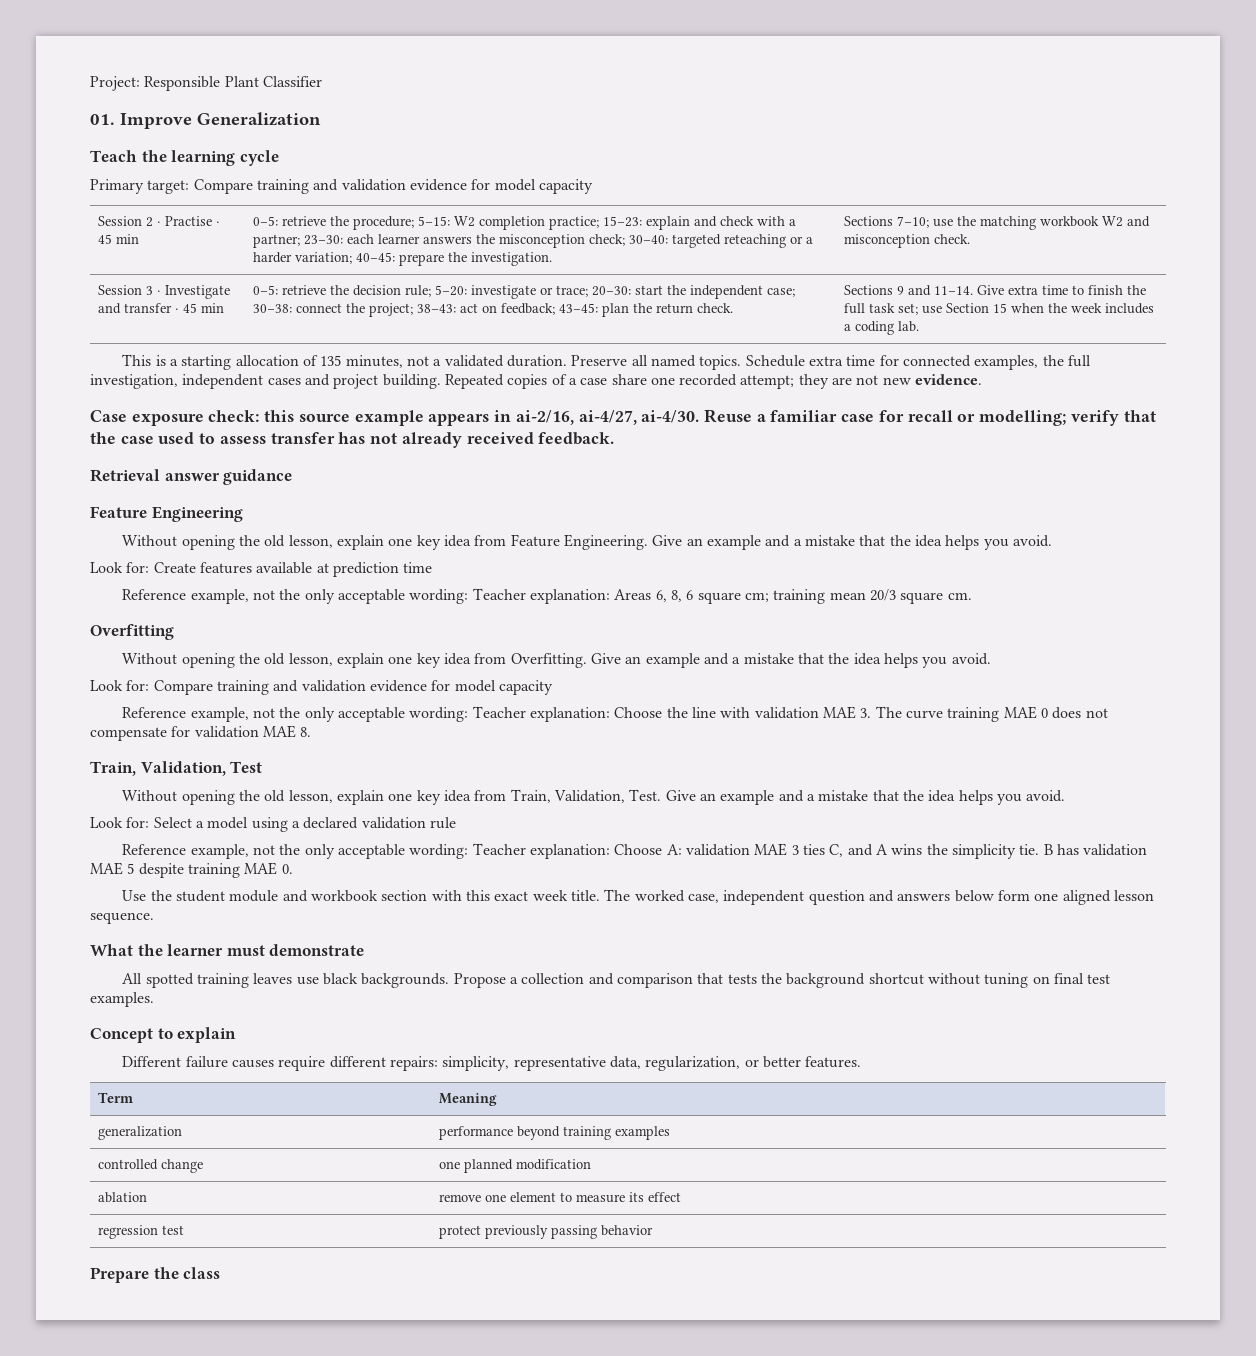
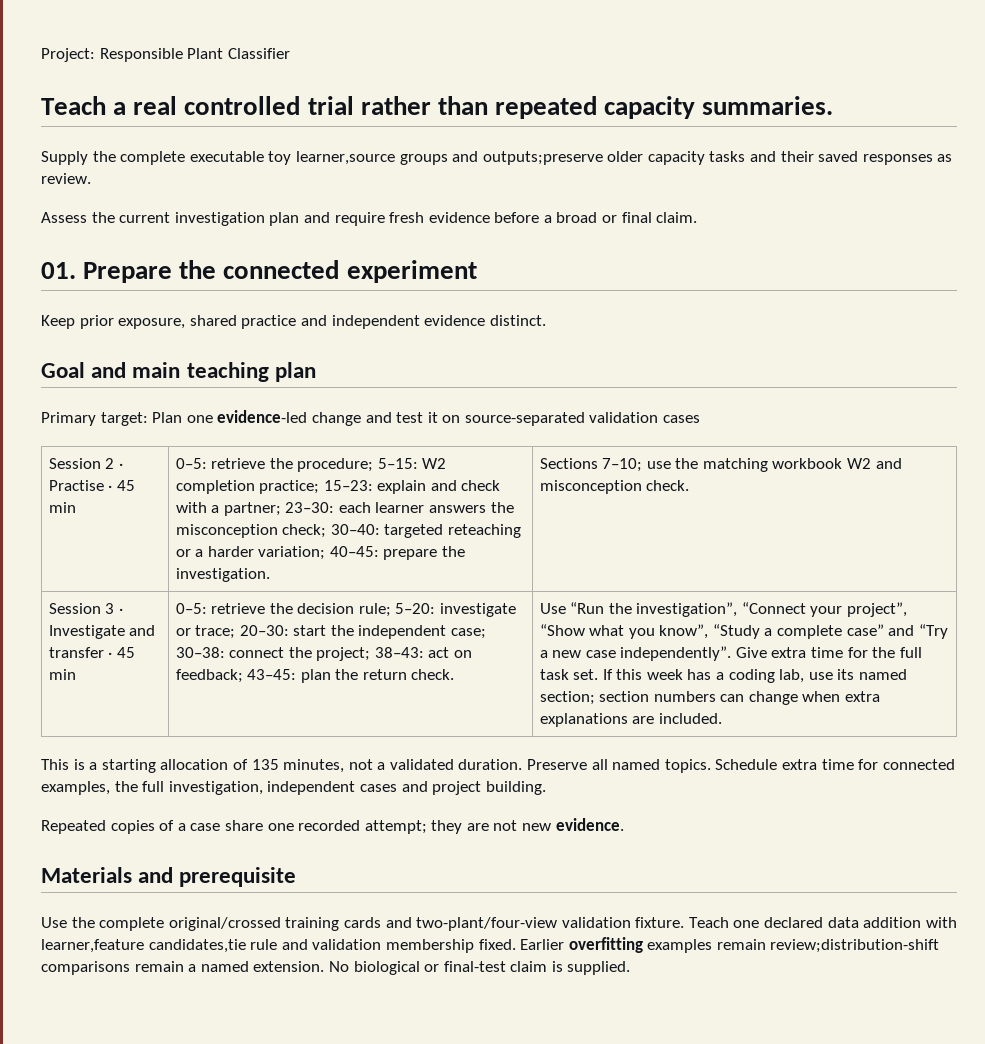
- 01. Improve Generalization
- Teach the learning cycle
- Primary target: Compare training and validation evidence for model capacity
+ Teach a real controlled trial rather than repeated capacity summaries.
+ Supply the complete executable toy learner,source groups and outputs;preserve older capacity tasks and their saved responses as review.
+ Assess the current investigation plan and require fresh evidence before a broad or final claim.
+ 01. Prepare the connected experiment
+ Keep prior exposure, shared practice and independent evidence distinct.
+ Goal and main teaching plan
+ Primary target: Plan one evidence-led change and test it on source-separated validation cases
- Sections 9 and 11–14.
+ Use “Run the investigation”, “Connect your project”, “Show what you know”, “Study a complete case” and “Try a new case independently”.
- Give extra time to finish the full task set; use Section 15 when the week includes a coding lab.
+ Give extra time for the full task set. If this week has a coding lab, use its named section; section numbers can change when extra explanations are included.
- Schedule extra time for connected examples, the full investigation, independent cases and project building. Repeated copies of a case share one recorded attempt; they are not new evidence.
+ Schedule extra time for connected examples, the full investigation, independent cases and project building.
+ Repeated copies of a case share one recorded attempt; they are not new evidence.
- Case exposure check: this source example appears in ai-2/16, ai-4/27, ai-4/30. Reuse a familiar case for recall or modelling; verify that the case used to assess transfer has not already received feedback.
- Retrieval answer guidance
- Feature Engineering
- Without opening the old lesson, explain one key idea from Feature Engineering. Give an example and a mistake that the idea helps you avoid.
- Look for: Create features available at prediction time
- Reference example, not the only acceptable wording: Teacher explanation: Areas 6, 8, 6 square cm; training mean 20/3 square cm.
- Overfitting
- Without opening the old lesson, explain one key idea from Overfitting. Give an example and a mistake that the idea helps you avoid.
- Look for: Compare training and validation evidence for model capacity
- Reference example, not the only acceptable wording: Teacher explanation: Choose the line with validation MAE 3. The curve training MAE 0 does not compensate for validation MAE 8.
- Train, Validation, Test
- Without opening the old lesson, explain one key idea from Train, Validation, Test. Give an example and a mistake that the idea helps you avoid.
- Look for: Select a model using a declared validation rule
- Reference example, not the only acceptable wording: Teacher explanation: Choose A: validation MAE 3 ties C, and A wins the simplicity tie. B has validation MAE 5 despite training MAE 0.
- Use the student module and workbook section with this exact week title. The worked case, independent question and answers below form one aligned lesson sequence.
- What the learner must demonstrate
- All spotted training leaves use black backgrounds. Propose a collection and comparison that tests the background shortcut without tuning on final test examples.
- Concept to explain
- Different failure causes require different repairs: simplicity, representative data, regularization, or better features.
- Term | Meaning
- generalization | performance beyond training examples
- controlled change | one planned modification
- ablation | remove one element to measure its effect
- regression test | protect previously passing behavior
- Prepare the class
+ Materials and prerequisite
+ Use the complete original/crossed training cards and two-plant/four-view validation fixture. Teach one declared data addition with learner,feature candidates,tie rule and validation membership fixed. Earlier overfitting examples remain review;distribution-shift comparisons remain a named extension. No biological or final-test claim is supplied.

